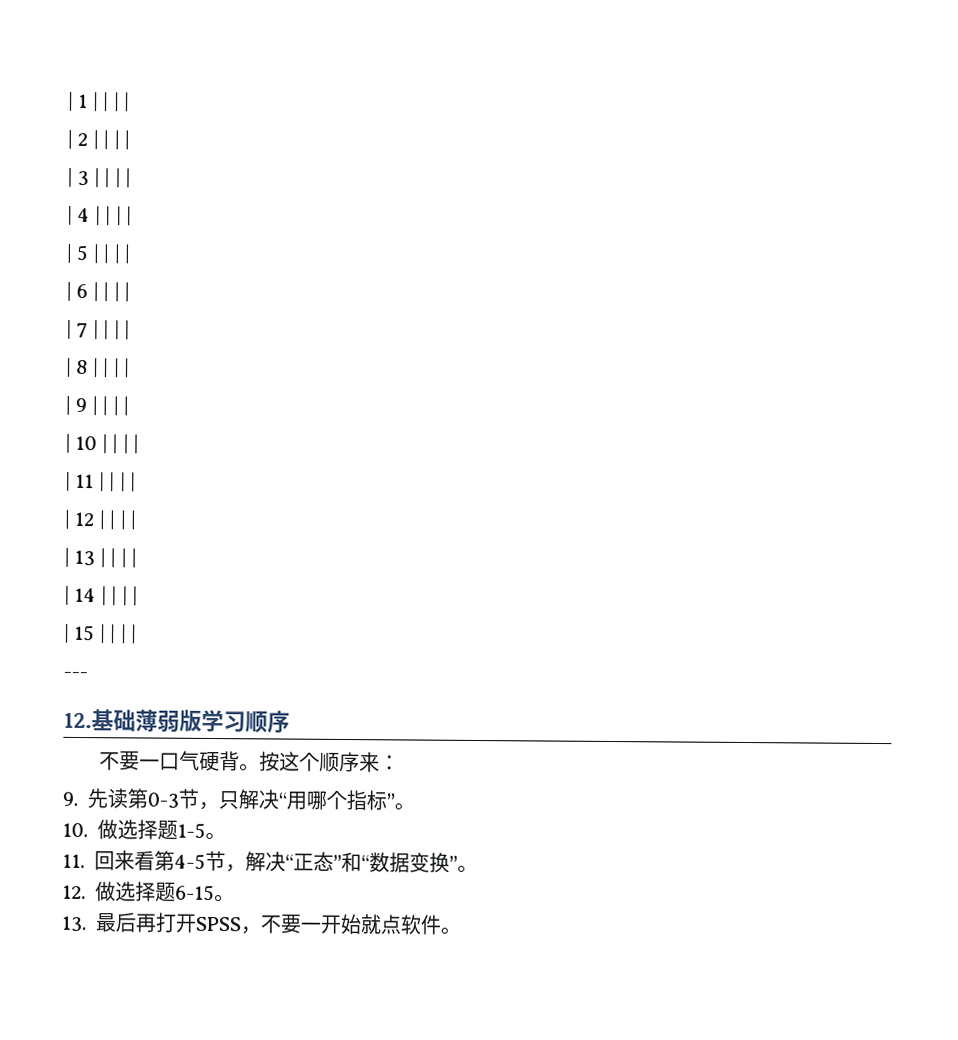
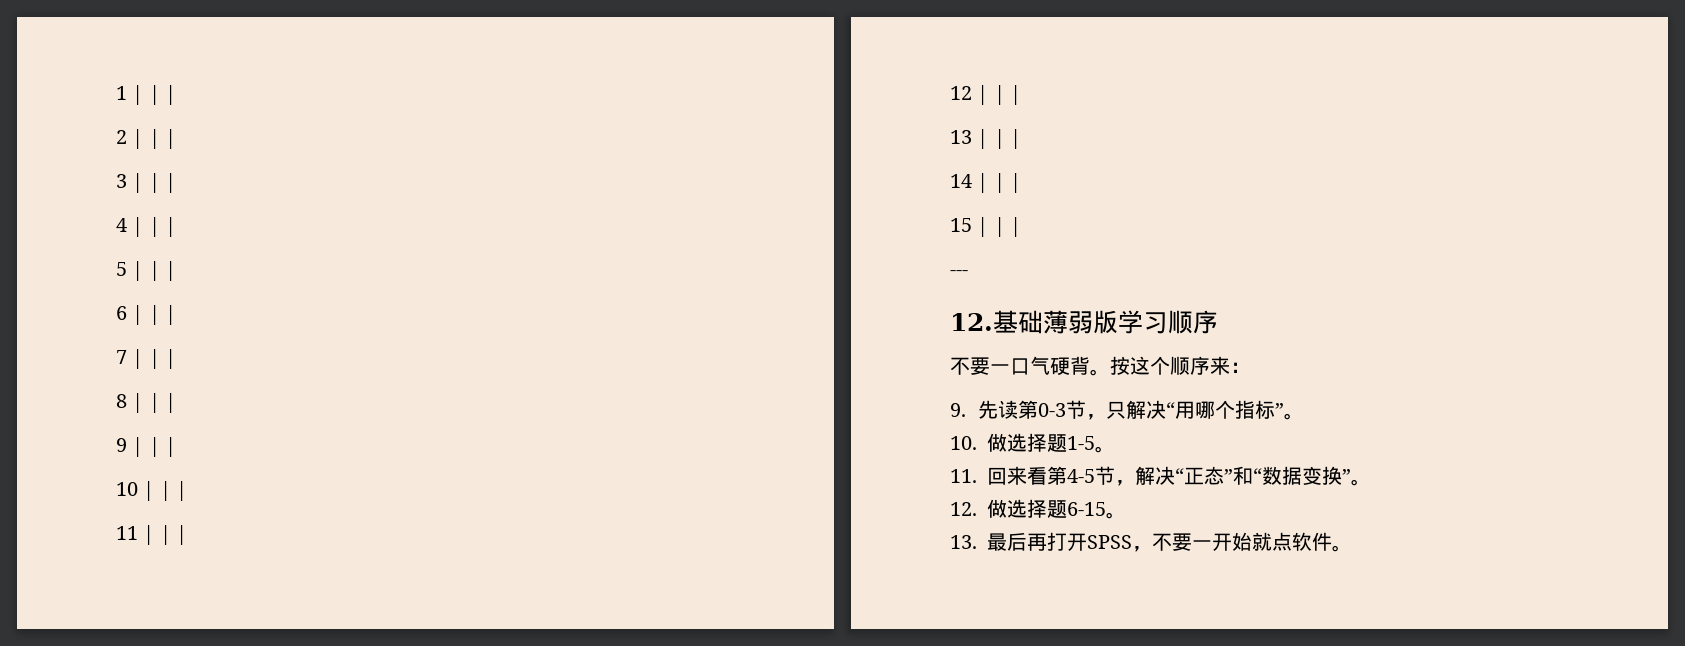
- | 1 | | | |
- | 2 | | | |
- | 3 | | | |
- | 4 | | | |
- | 5 | | | |
- | 6 | | | |
- | 7 | | | |
- | 8 | | | |
- | 9 | | | |
- | 10 | | | |
- | 11 | | | |
- | 12 | | | |
- | 13 | | | |
- | 14 | | | |
- | 15 | | | |
+ 1 | | |
+ 2 | | |
+ 3 | | |
+ 4 | | |
+ 5 | | |
+ 6 | | |
+ 7 | | |
+ 8 | | |
+ 9 | | |
+ 10 | | |
+ 11 | | |
+ 12 | | |
+ 13 | | |
+ 14 | | |
+ 15 | | |

